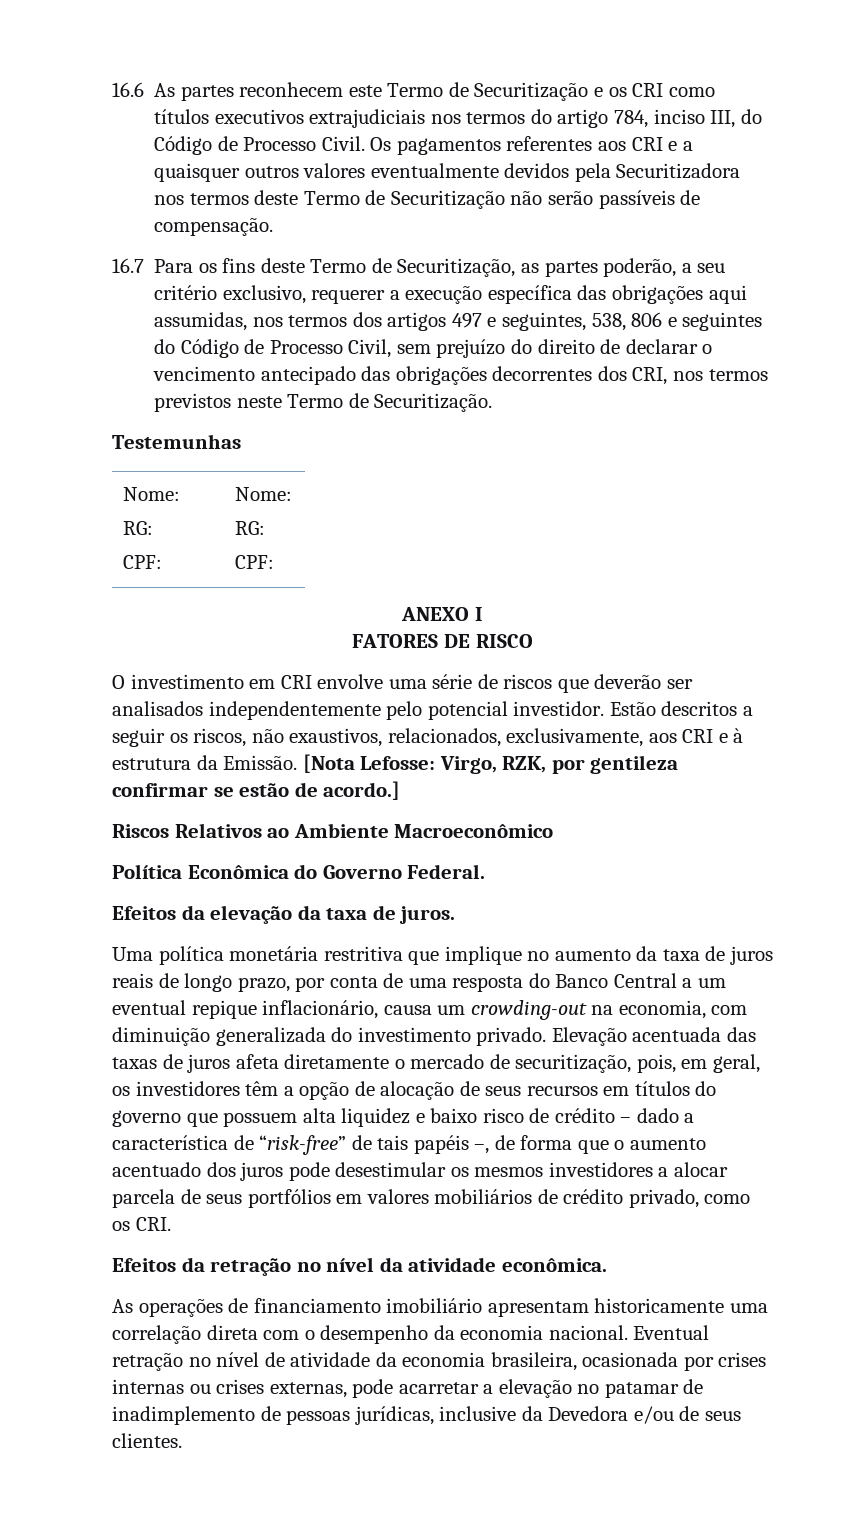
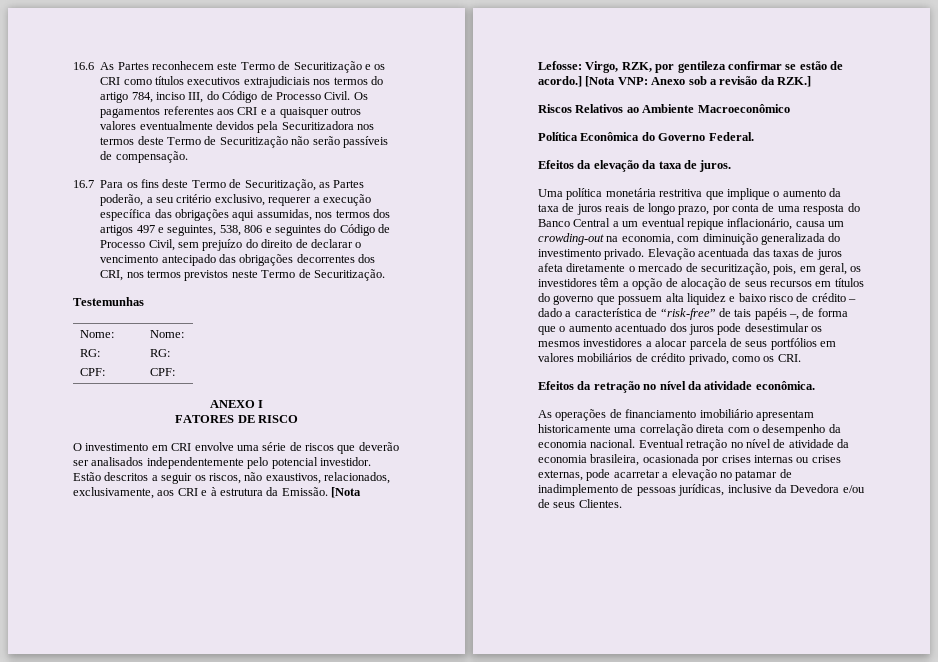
- 16.6 As partes reconhecem este Termo de Securitização e os CRI como títulos executivos extrajudiciais nos termos do artigo 784, inciso III, do Código de Processo Civil.
+ 16.6 As Partes reconhecem este Termo de Securitização e os CRI como títulos executivos extrajudiciais nos termos do artigo 784, inciso III, do Código de Processo Civil.
- 16.7 Para os fins deste Termo de Securitização, as partes poderão, a seu critério exclusivo, requerer a execução específica das obrigações aqui assumidas, nos termos dos artigos 497 e seguintes, 538, 806 e seguintes do Código de Processo Civil, sem prejuízo do direito de declarar o vencimento antecipado das obrigações decorrentes dos CRI, nos termos previstos neste Termo de Securitização.
+ 16.7 Para os fins deste Termo de Securitização, as Partes poderão, a seu critério exclusivo, requerer a execução específica das obrigações aqui assumidas, nos termos dos artigos 497 e seguintes, 538, 806 e seguintes do Código de Processo Civil, sem prejuízo do direito de declarar o vencimento antecipado das obrigações decorrentes dos CRI, nos termos previstos neste Termo de Securitização.
+ [Nota VNP: Anexo sob a revisão da RZK.]
- Uma política monetária restritiva que implique no aumento da taxa de juros reais de longo prazo, por conta de uma resposta do Banco Central a um eventual repique inflacionário, causa um crowding-out na economia, com diminuição generalizada do investimento privado.
+ Uma política monetária restritiva que implique o aumento da taxa de juros reais de longo prazo, por conta de uma resposta do Banco Central a um eventual repique inflacionário, causa um crowding-out na economia, com diminuição generalizada do investimento privado.
- Eventual retração no nível de atividade da economia brasileira, ocasionada por crises internas ou crises externas, pode acarretar a elevação no patamar de inadimplemento de pessoas jurídicas, inclusive da Devedora e/ou de seus clientes.
+ Eventual retração no nível de atividade da economia brasileira, ocasionada por crises internas ou crises externas, pode acarretar a elevação no patamar de inadimplemento de pessoas jurídicas, inclusive da Devedora e/ou de seus Clientes.

